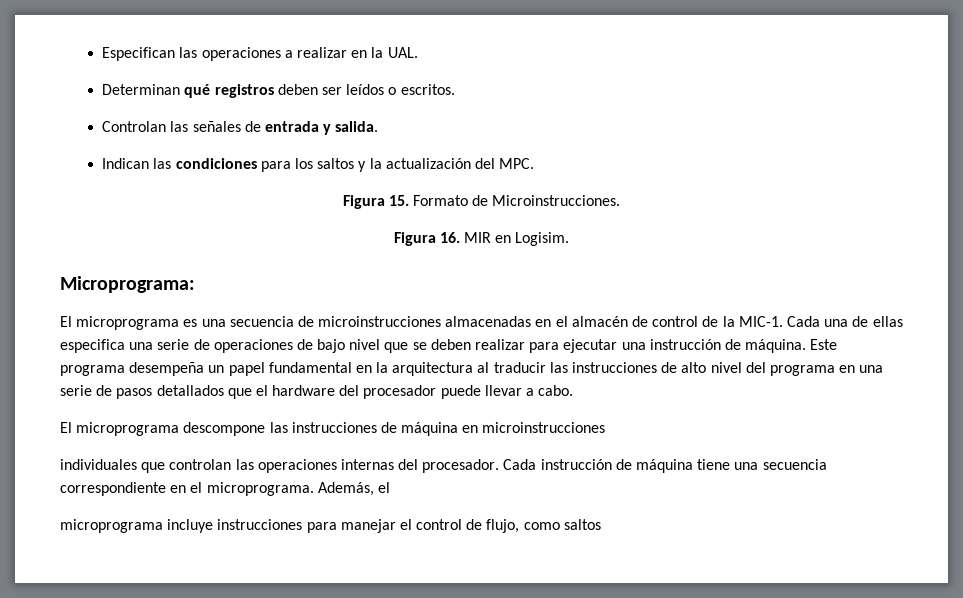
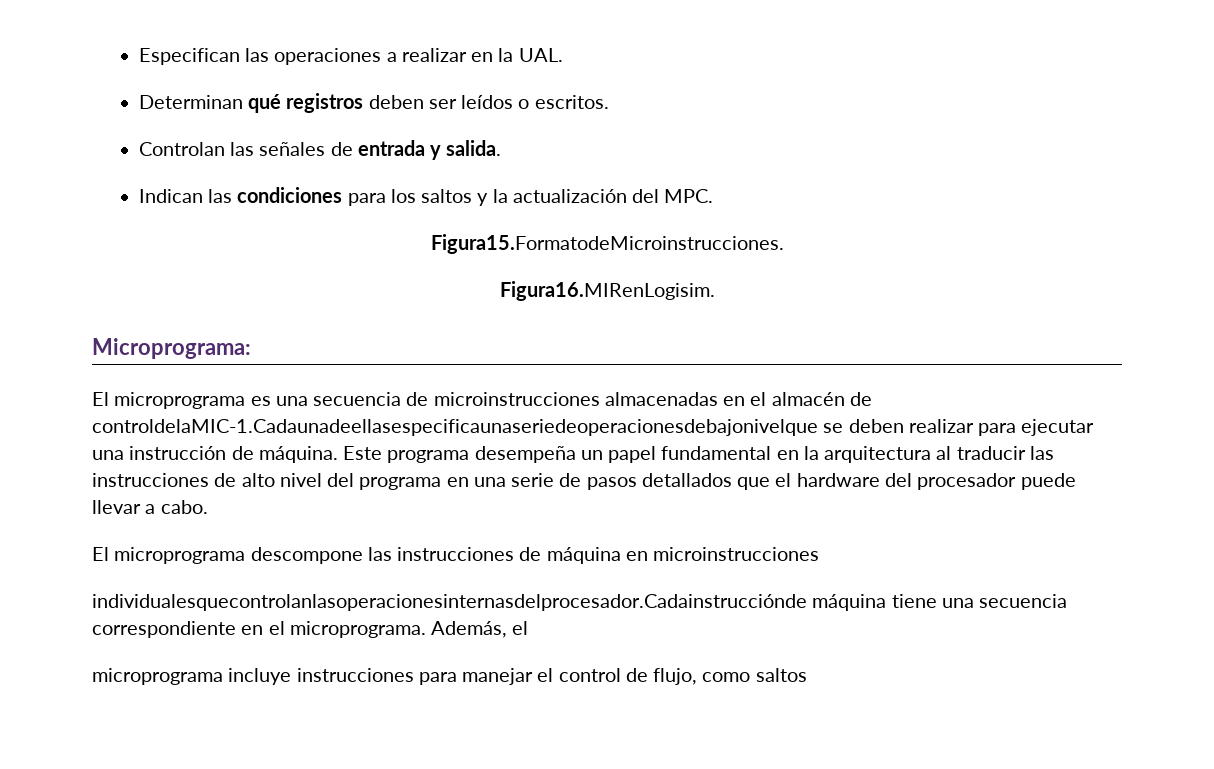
- Figura 15. Formato de Microinstrucciones.
- Figura 16. MIR en Logisim.
+ Figura15.FormatodeMicroinstrucciones.
+ Figura16.MIRenLogisim.
- El microprograma es una secuencia de microinstrucciones almacenadas en el almacén de control de la MIC-1. Cada una de ellas especifica una serie de operaciones de bajo nivel que se deben realizar para ejecutar una instrucción de máquina.
+ El microprograma es una secuencia de microinstrucciones almacenadas en el almacén de controldelaMIC-1.Cadaunadeellasespecificaunaseriedeoperacionesdebajonivelque se deben realizar para ejecutar una instrucción de máquina.
- individuales que controlan las operaciones internas del procesador. Cada instrucción de máquina tiene una secuencia correspondiente en el microprograma.
+ individualesquecontrolanlasoperacionesinternasdelprocesador.Cadainstrucciónde máquina tiene una secuencia correspondiente en el microprograma.

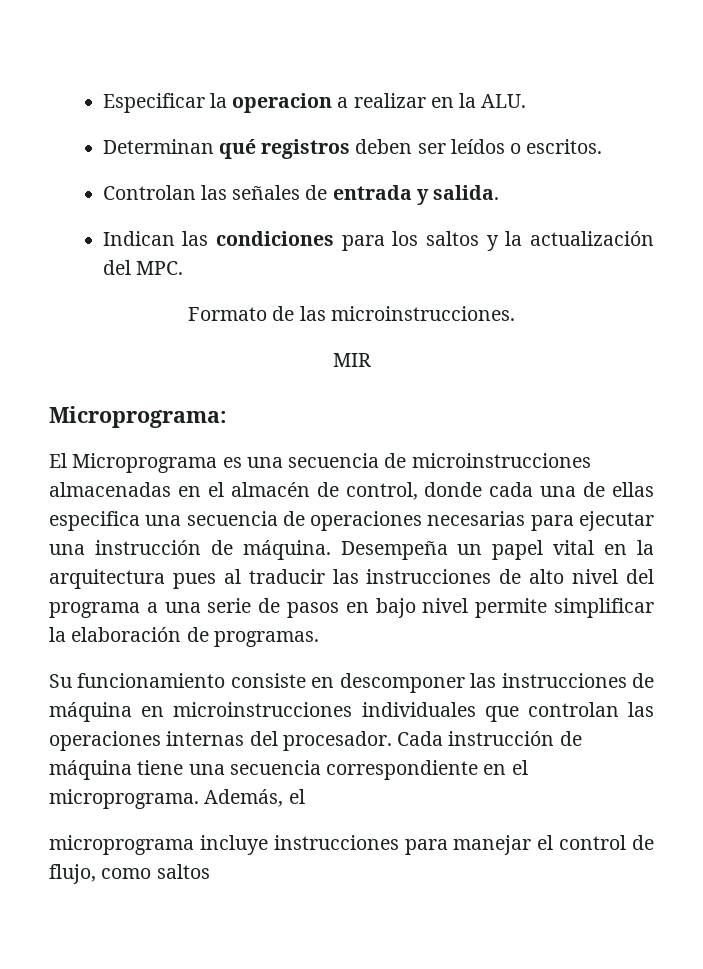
- Especifican las operaciones a realizar en la UAL.
+ Especificar la operacion a realizar en la ALU.
- Figura15.FormatodeMicroinstrucciones.
- Figura16.MIRenLogisim.
+ Formato de las microinstrucciones.
+ MIR
- El microprograma es una secuencia de microinstrucciones almacenadas en el almacén de controldelaMIC-1.Cadaunadeellasespecificaunaseriedeoperacionesdebajonivelque se deben realizar para ejecutar una instrucción de máquina.
+ El Microprograma es una secuencia de microinstrucciones almacenadas en el almacén de control, donde cada una de ellas especifica una secuencia de operaciones necesarias para ejecutar una instrucción de máquina.
- Este programa desempeña un papel fundamental en la arquitectura al traducir las instrucciones de alto nivel del programa en una serie de pasos detallados que el hardware del procesador puede llevar a cabo.
- El microprograma descompone las instrucciones de máquina en microinstrucciones
- individualesquecontrolanlasoperacionesinternasdelprocesador.Cadainstrucciónde máquina tiene una secuencia correspondiente en el microprograma.
+ Desempeña un papel vital en la arquitectura pues al traducir las instrucciones de alto nivel del programa a una serie de pasos en bajo nivel permite simplificar la elaboración de programas.
+ Su funcionamiento consiste en descomponer las instrucciones de máquina en microinstrucciones individuales que controlan las operaciones internas del procesador. Cada instrucción de máquina tiene una secuencia correspondiente en el microprograma.

